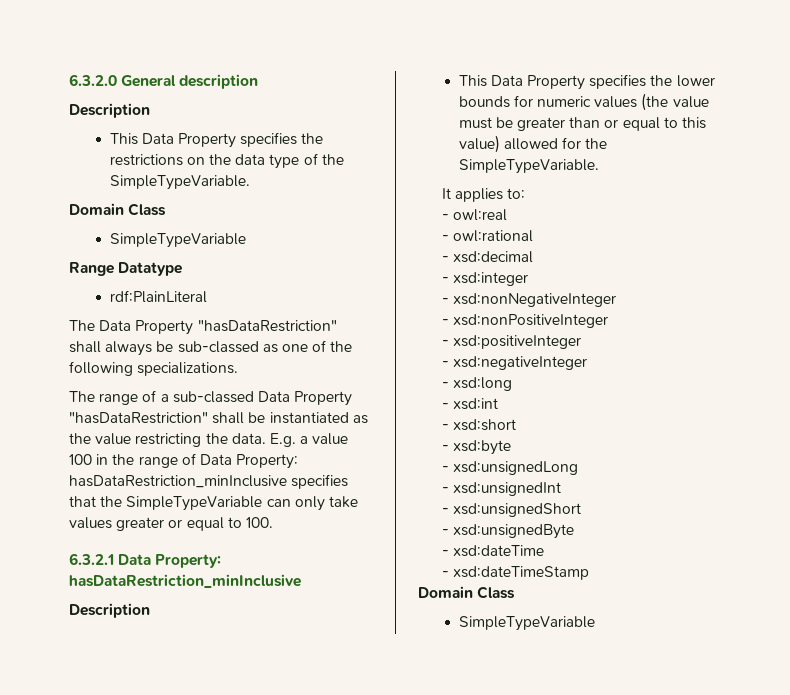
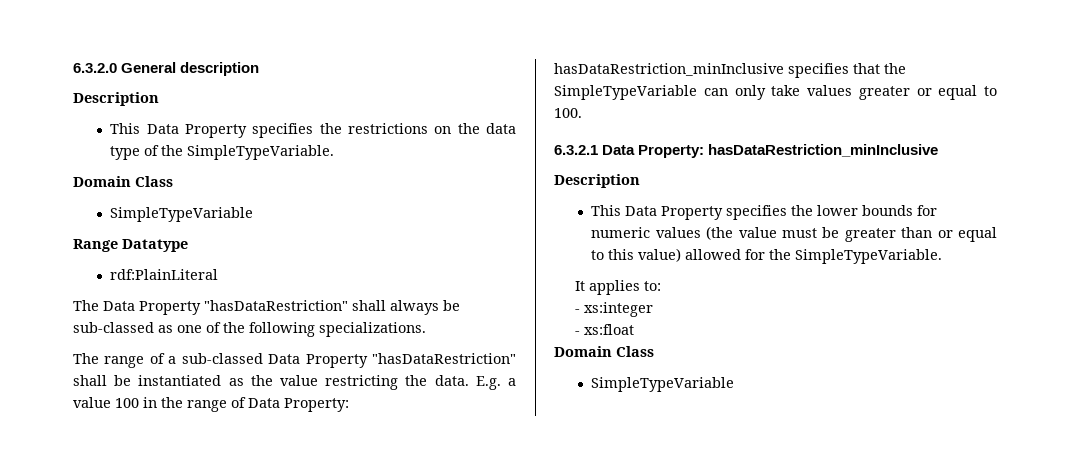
- - owl:real
- - owl:rational
- - xsd:decimal
- - xsd:integer
- - xsd:nonNegativeInteger
- - xsd:nonPositiveInteger
- - xsd:positiveInteger
- - xsd:negativeInteger
- - xsd:long
- - xsd:int
- - xsd:short
- - xsd:byte
- - xsd:unsignedLong
- - xsd:unsignedInt
- - xsd:unsignedShort
- - xsd:unsignedByte
- - xsd:dateTime
- - xsd:dateTimeStamp
+ - xs:integer
+ - xs:float

